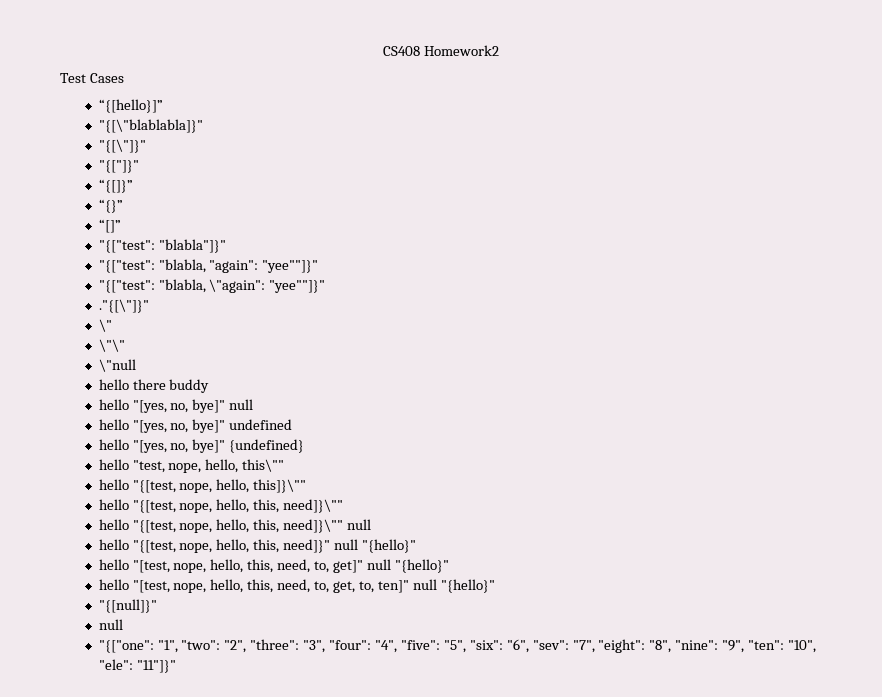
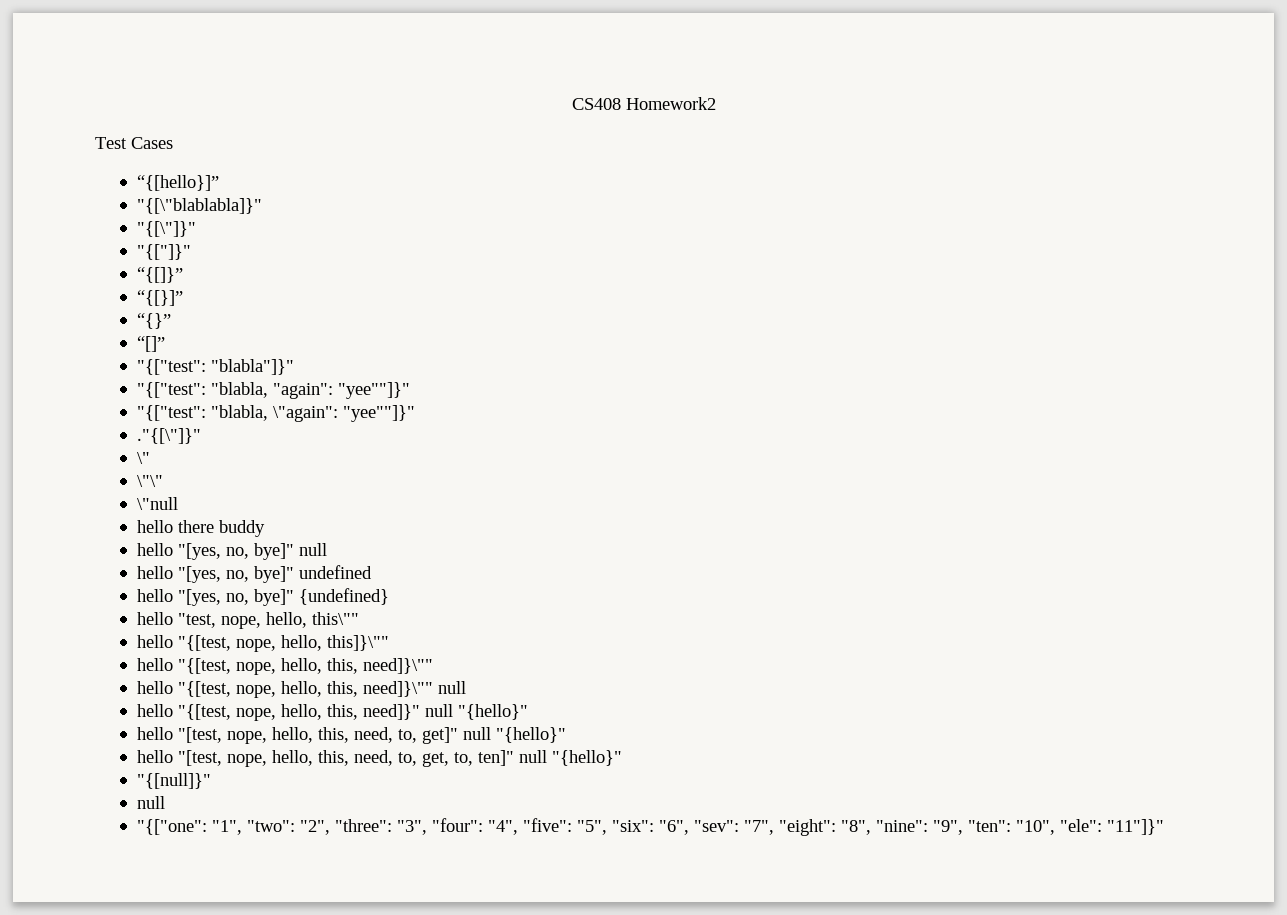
+ “{[}]”

